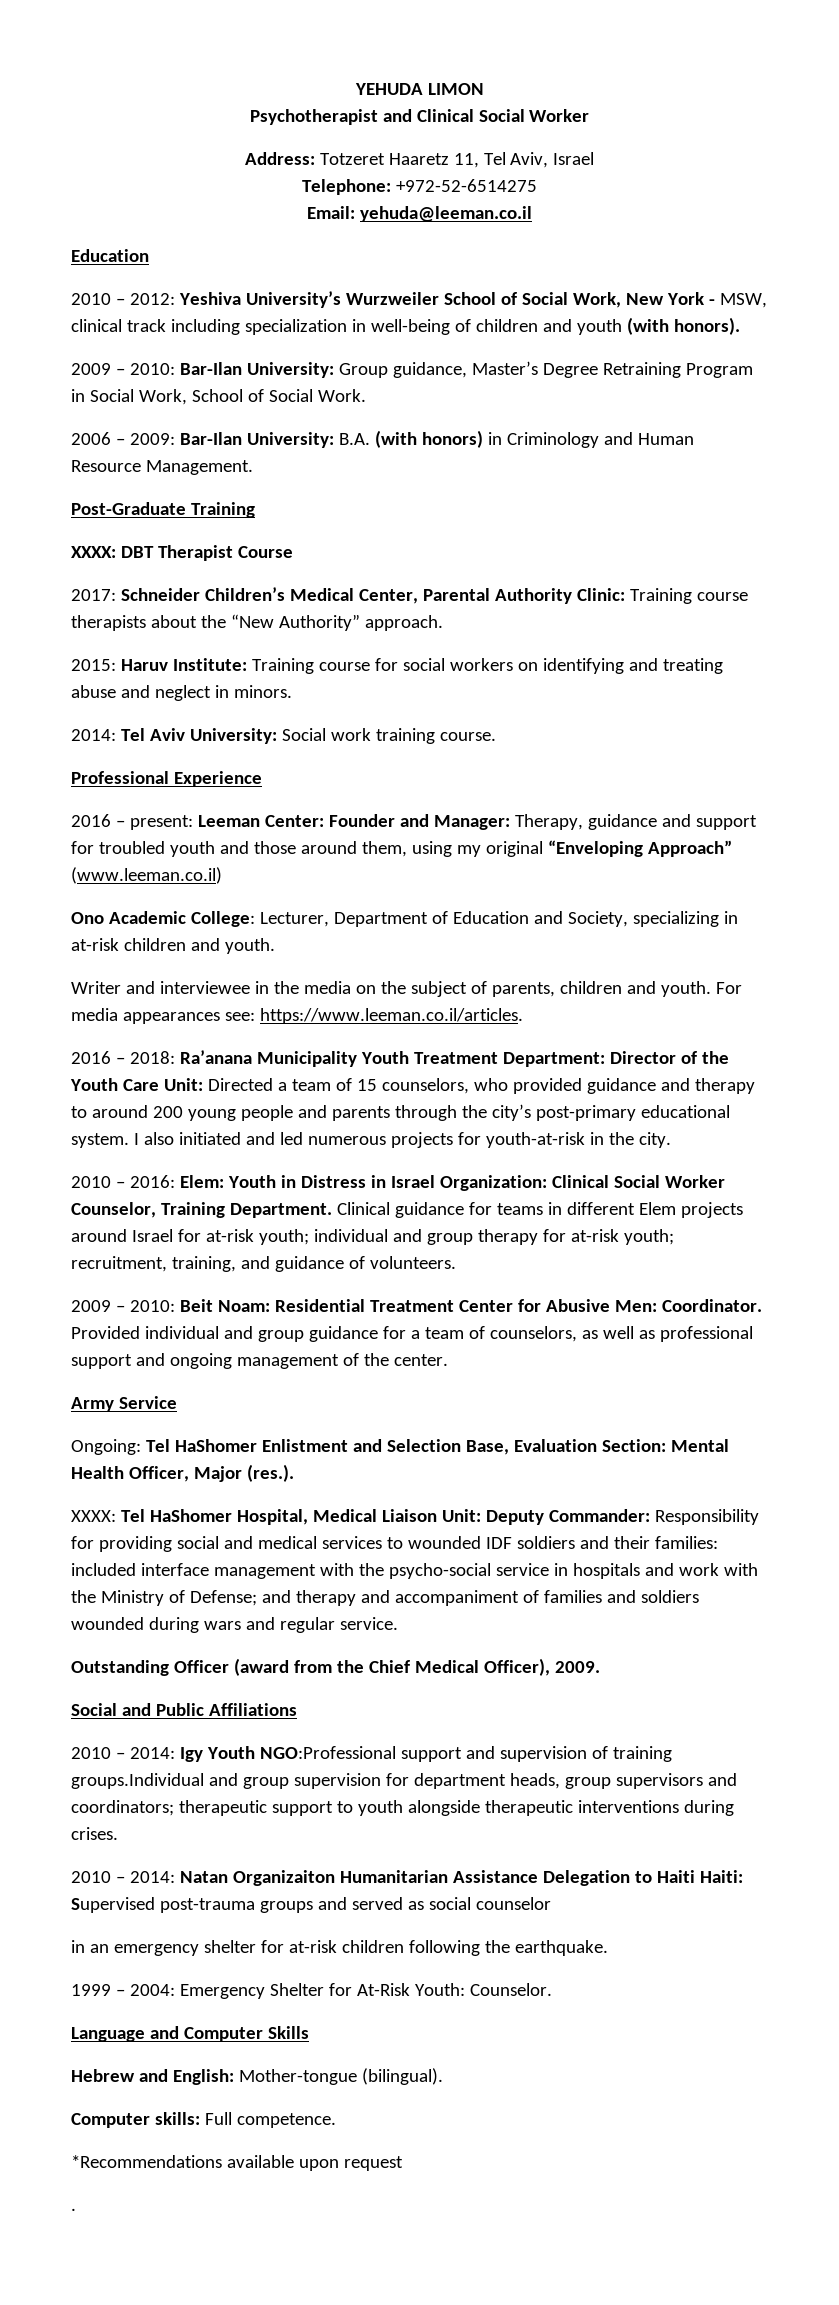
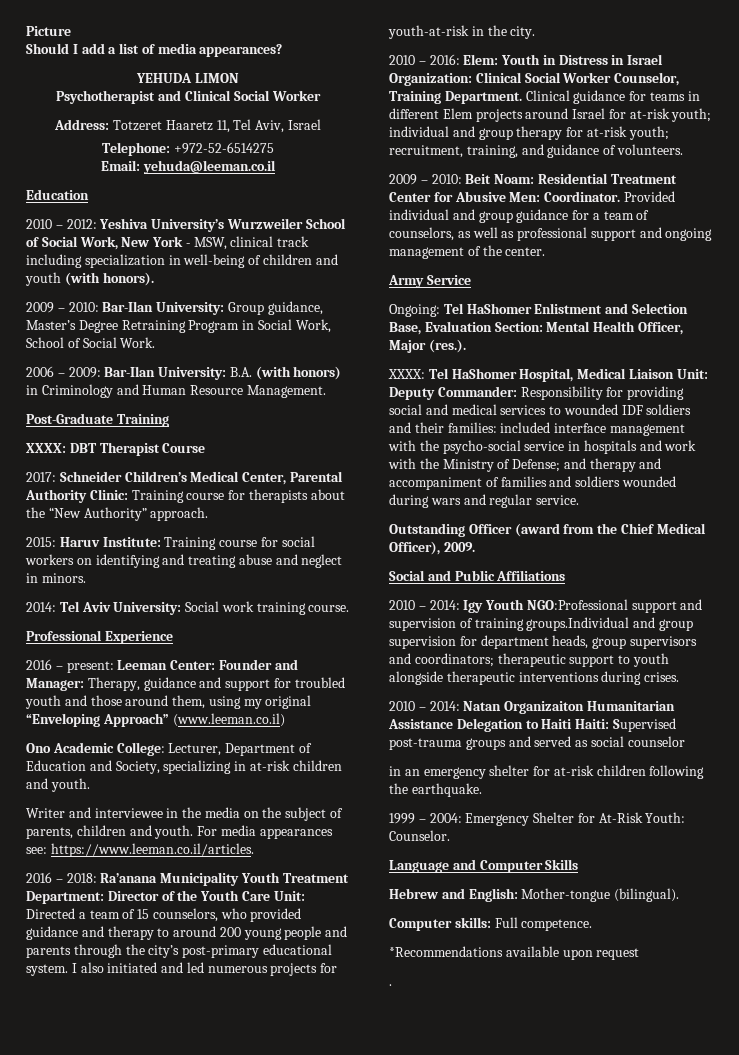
+ Picture
+ Should I add a list of media appearances?
- 2017: Schneider Children’s Medical Center, Parental Authority Clinic: Training course therapists about the “New Authority” approach.
+ 2017: Schneider Children’s Medical Center, Parental Authority Clinic: Training course for therapists about the “New Authority” approach.

